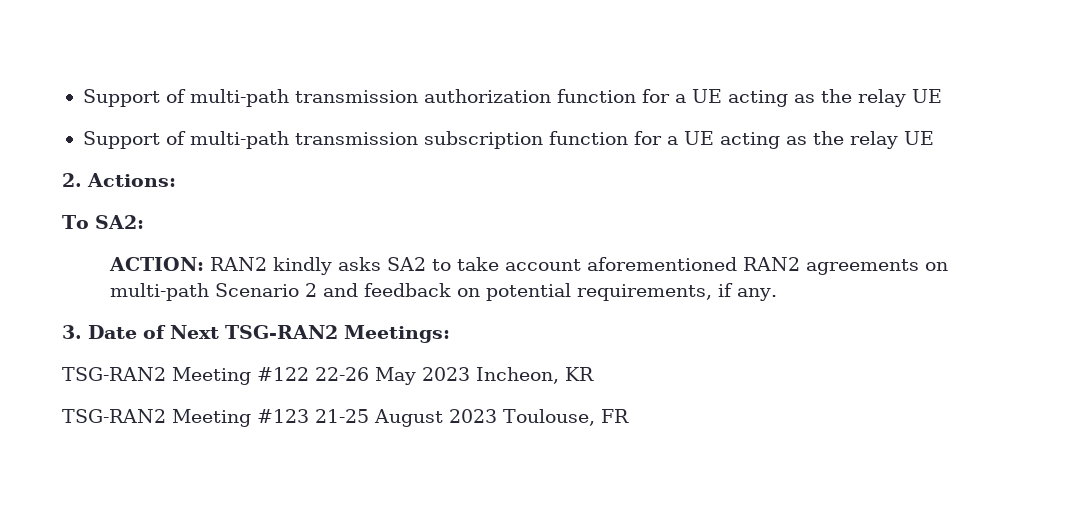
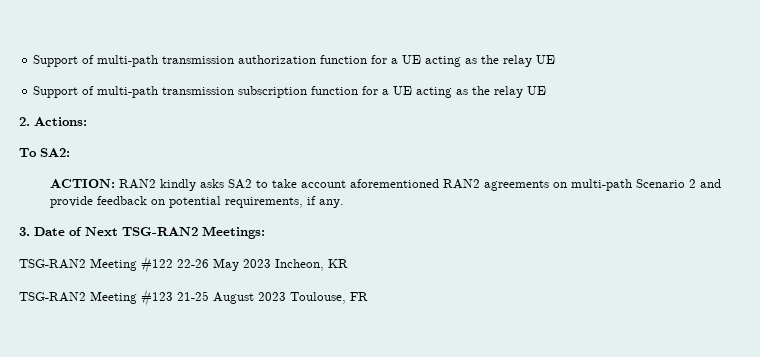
- ACTION: RAN2 kindly asks SA2 to take account aforementioned RAN2 agreements on multi-path Scenario 2 and feedback on potential requirements, if any.
+ ACTION: RAN2 kindly asks SA2 to take account aforementioned RAN2 agreements on multi-path Scenario 2 and provide feedback on potential requirements, if any.

